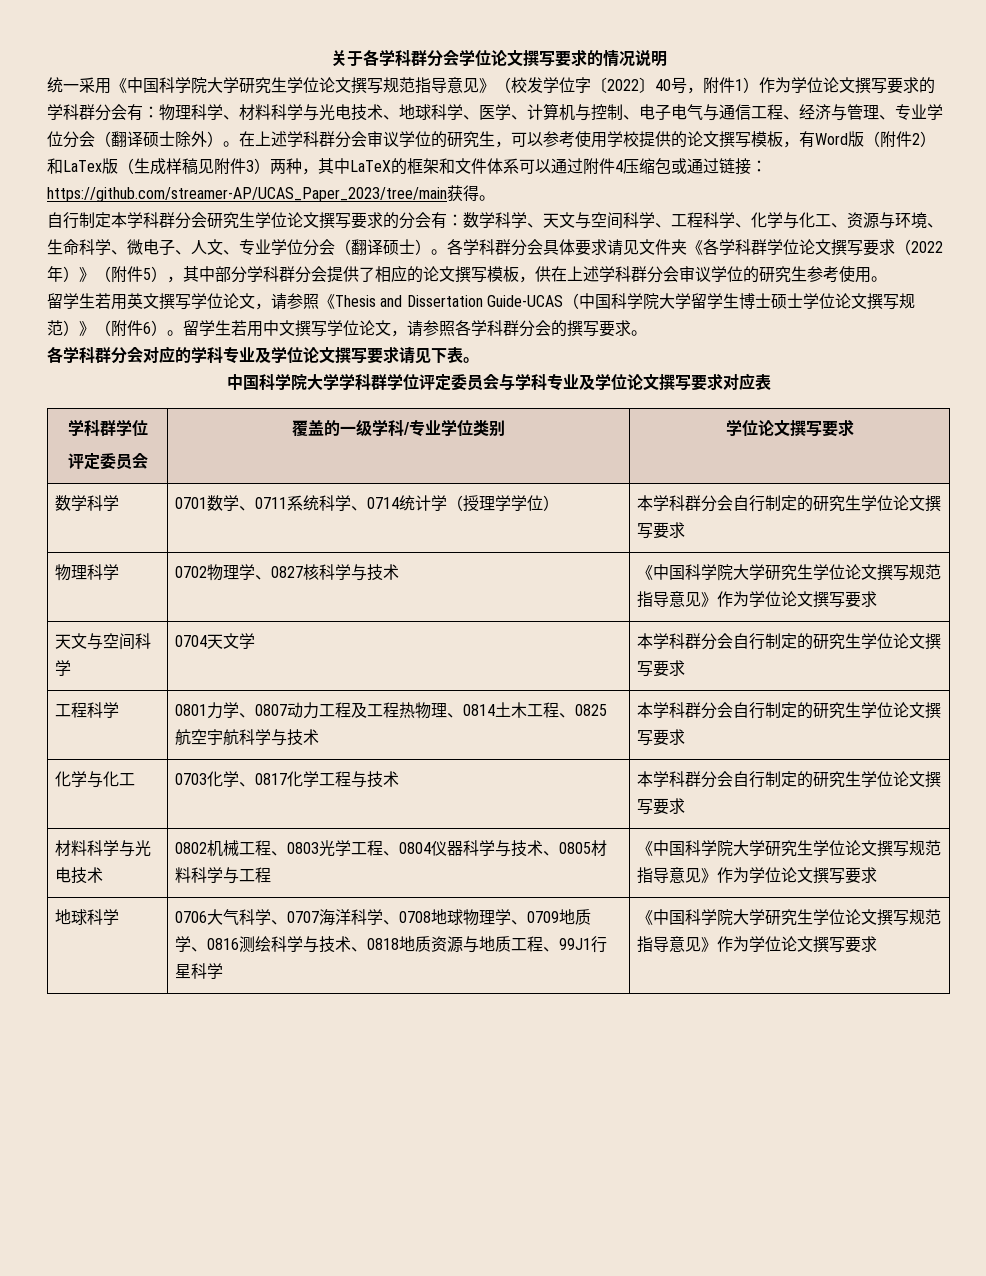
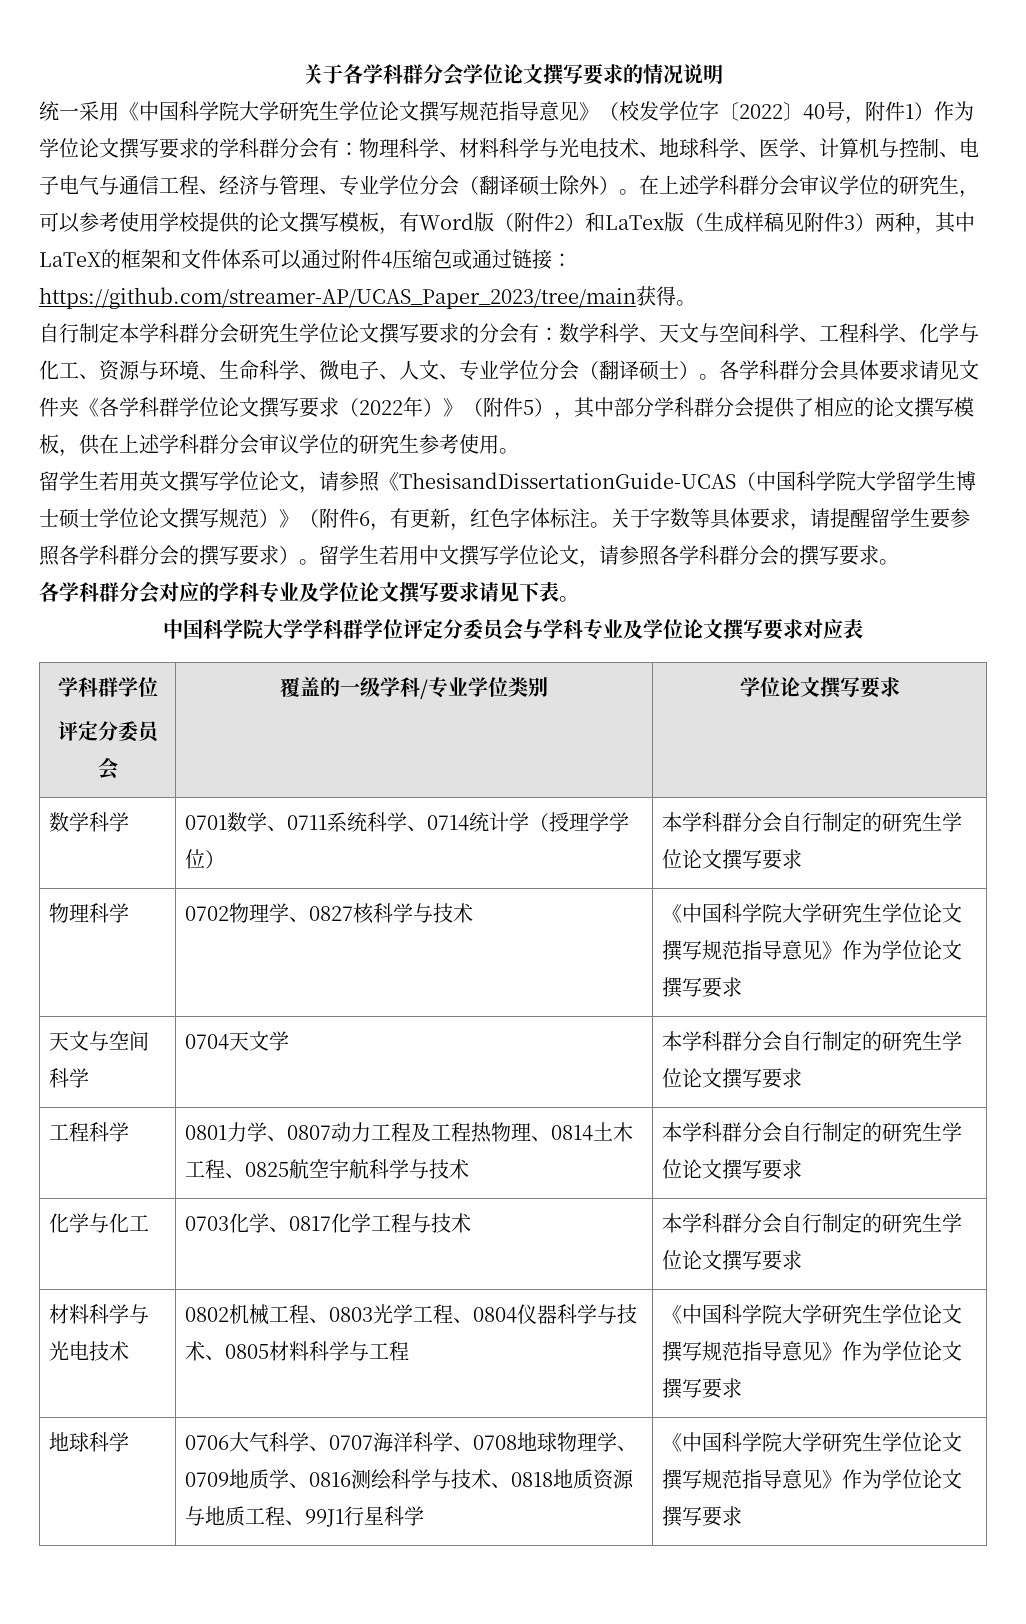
- 留学生若用英文撰写学位论文，请参照《Thesis and Dissertation Guide-UCAS（中国科学院大学留学生博士硕士学位论文撰写规范）》（附件6）。
+ 留学生若用英文撰写学位论文，请参照《ThesisandDissertationGuide-UCAS（中国科学院大学留学生博士硕士学位论文撰写规范）》（附件6，有更新，红色字体标注。关于字数等具体要求，请提醒留学生要参照各学科群分会的撰写要求）。
- 中国科学院大学学科群学位评定委员会与学科专业及学位论文撰写要求对应表
+ 中国科学院大学学科群学位评定分委员会与学科专业及学位论文撰写要求对应表
  学科群学位
- 评定委员会 | 覆盖的一级学科/专业学位类别 | 学位论文撰写要求
+ 评定分委员会 | 覆盖的一级学科/专业学位类别 | 学位论文撰写要求

